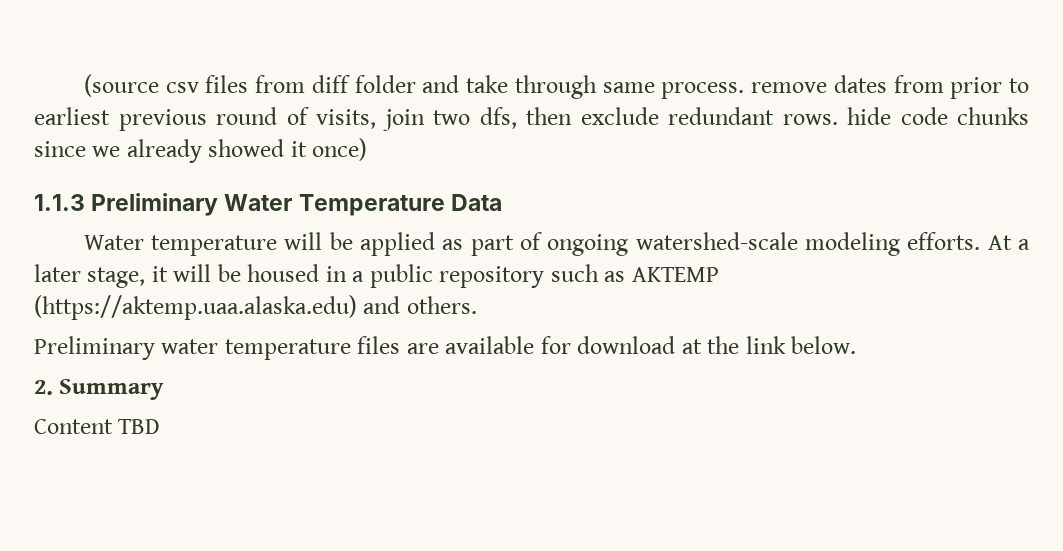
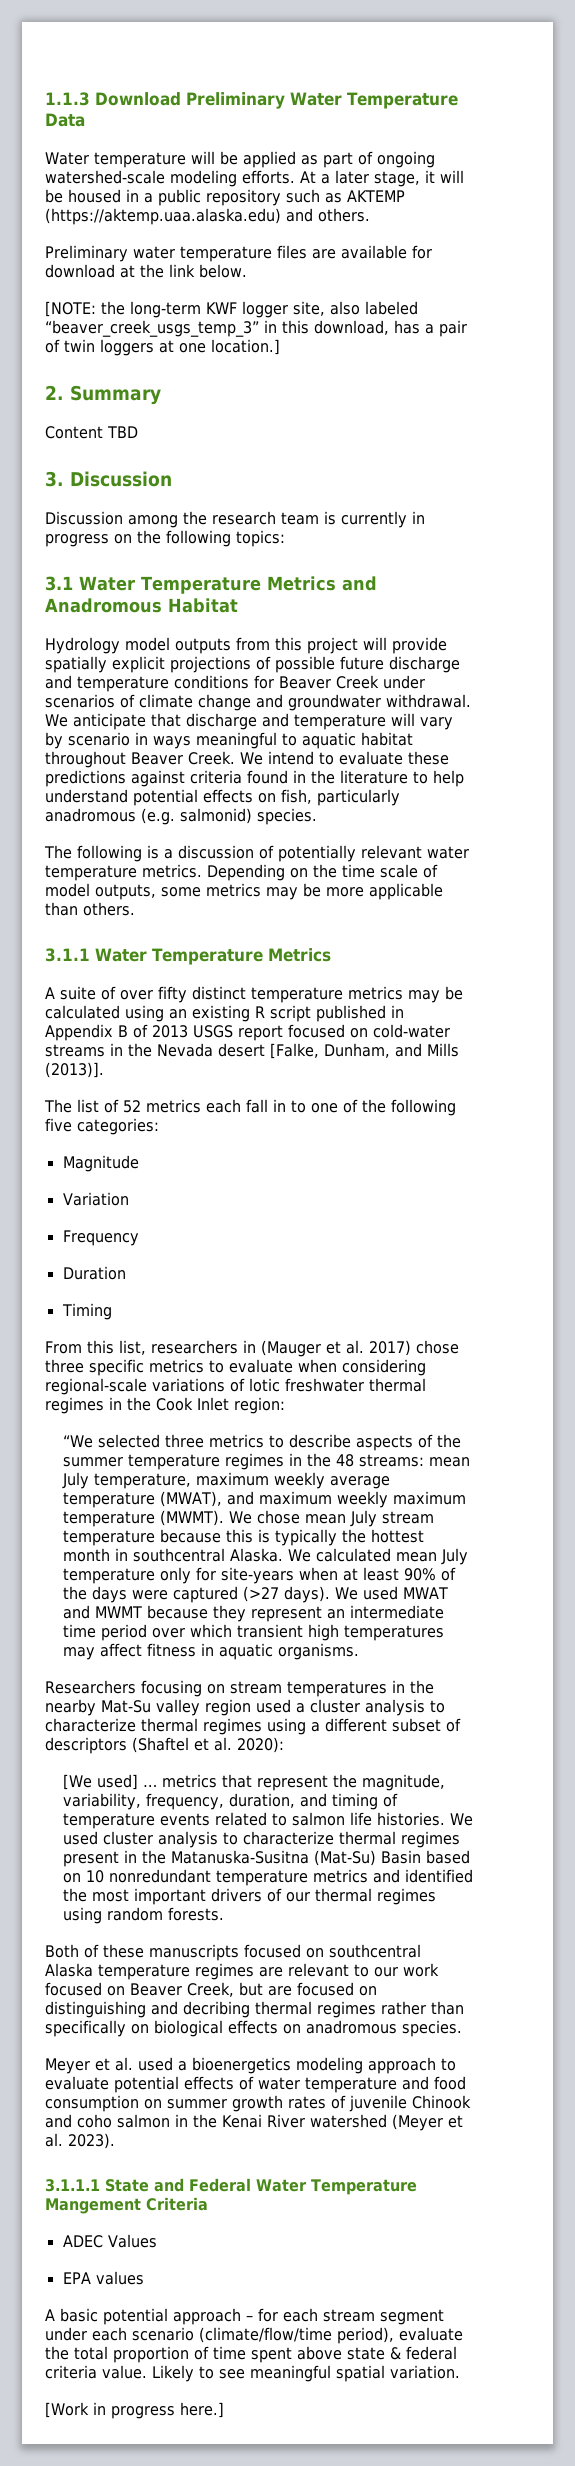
- (source csv files from diff folder and take through same process. remove dates from prior to earliest previous round of visits, join two dfs, then exclude redundant rows. hide code chunks since we already showed it once)
- 1.1.3 Preliminary Water Temperature Data
+ 1.1.3 Download Preliminary Water Temperature Data
+ [NOTE: the long-term KWF logger site, also labeled “beaver_creek_usgs_temp_3” in this download, has a pair of twin loggers at one location.]
  2. Summary
  Content TBD
+ 3. Discussion
+ Discussion among the research team is currently in progress on the following topics:
+ 3.1 Water Temperature Metrics and Anadromous Habitat
+ Hydrology model outputs from this project will provide spatially explicit projections of possible future discharge and temperature conditions for Beaver Creek under scenarios of climate change and groundwater withdrawal. We anticipate that discharge and temperature will vary by scenario in ways meaningful to aquatic habitat throughout Beaver Creek. We intend to evaluate these predictions against criteria found in the literature to help understand potential effects on fish, particularly anadromous (e.g. salmonid) species.
+ The following is a discussion of potentially relevant water temperature metrics. Depending on the time scale of model outputs, some metrics may be more applicable than others.
+ 3.1.1 Water Temperature Metrics
+ A suite of over fifty distinct temperature metrics may be calculated using an existing R script published in Appendix B of 2013 USGS report focused on cold-water streams in the Nevada desert [Falke, Dunham, and Mills (2013)].
+ The list of 52 metrics each fall in to one of the following five categories:
+ Magnitude
+ Variation
+ Frequency
+ Duration
+ Timing
+ From this list, researchers in (Mauger et al. 2017) chose three specific metrics to evaluate when considering regional-scale variations of lotic freshwater thermal regimes in the Cook Inlet region:
+ “We selected three metrics to describe aspects of the summer temperature regimes in the 48 streams: mean July temperature, maximum weekly average temperature (MWAT), and maximum weekly maximum temperature (MWMT). We chose mean July stream temperature because this is typically the hottest month in southcentral Alaska. We calculated mean July temperature only for site-years when at least 90% of the days were captured (>27 days). We used MWAT and MWMT because they represent an intermediate time period over which transient high temperatures may affect fitness in aquatic organisms.
+ Researchers focusing on stream temperatures in the nearby Mat-Su valley region used a cluster analysis to characterize thermal regimes using a different subset of descriptors (Shaftel et al. 2020):
+ [We used] … metrics that represent the magnitude, variability, frequency, duration, and timing of temperature events related to salmon life histories. We used cluster analysis to characterize thermal regimes present in the Matanuska-Susitna (Mat-Su) Basin based on 10 nonredundant temperature metrics and identified the most important drivers of our thermal regimes using random forests.
+ Both of these manuscripts focused on southcentral Alaska temperature regimes are relevant to our work focused on Beaver Creek, but are focused on distinguishing and decribing thermal regimes rather than specifically on biological effects on anadromous species.
+ Meyer et al. used a bioenergetics modeling approach to evaluate potential effects of water temperature and food consumption on summer growth rates of juvenile Chinook and coho salmon in the Kenai River watershed (Meyer et al. 2023).
+ 3.1.1.1 State and Federal Water Temperature Mangement Criteria
+ ADEC Values
+ EPA values
+ A basic potential approach – for each stream segment under each scenario (climate/flow/time period), evaluate the total proportion of time spent above state & federal criteria value. Likely to see meaningful spatial variation.
+ [Work in progress here.]

